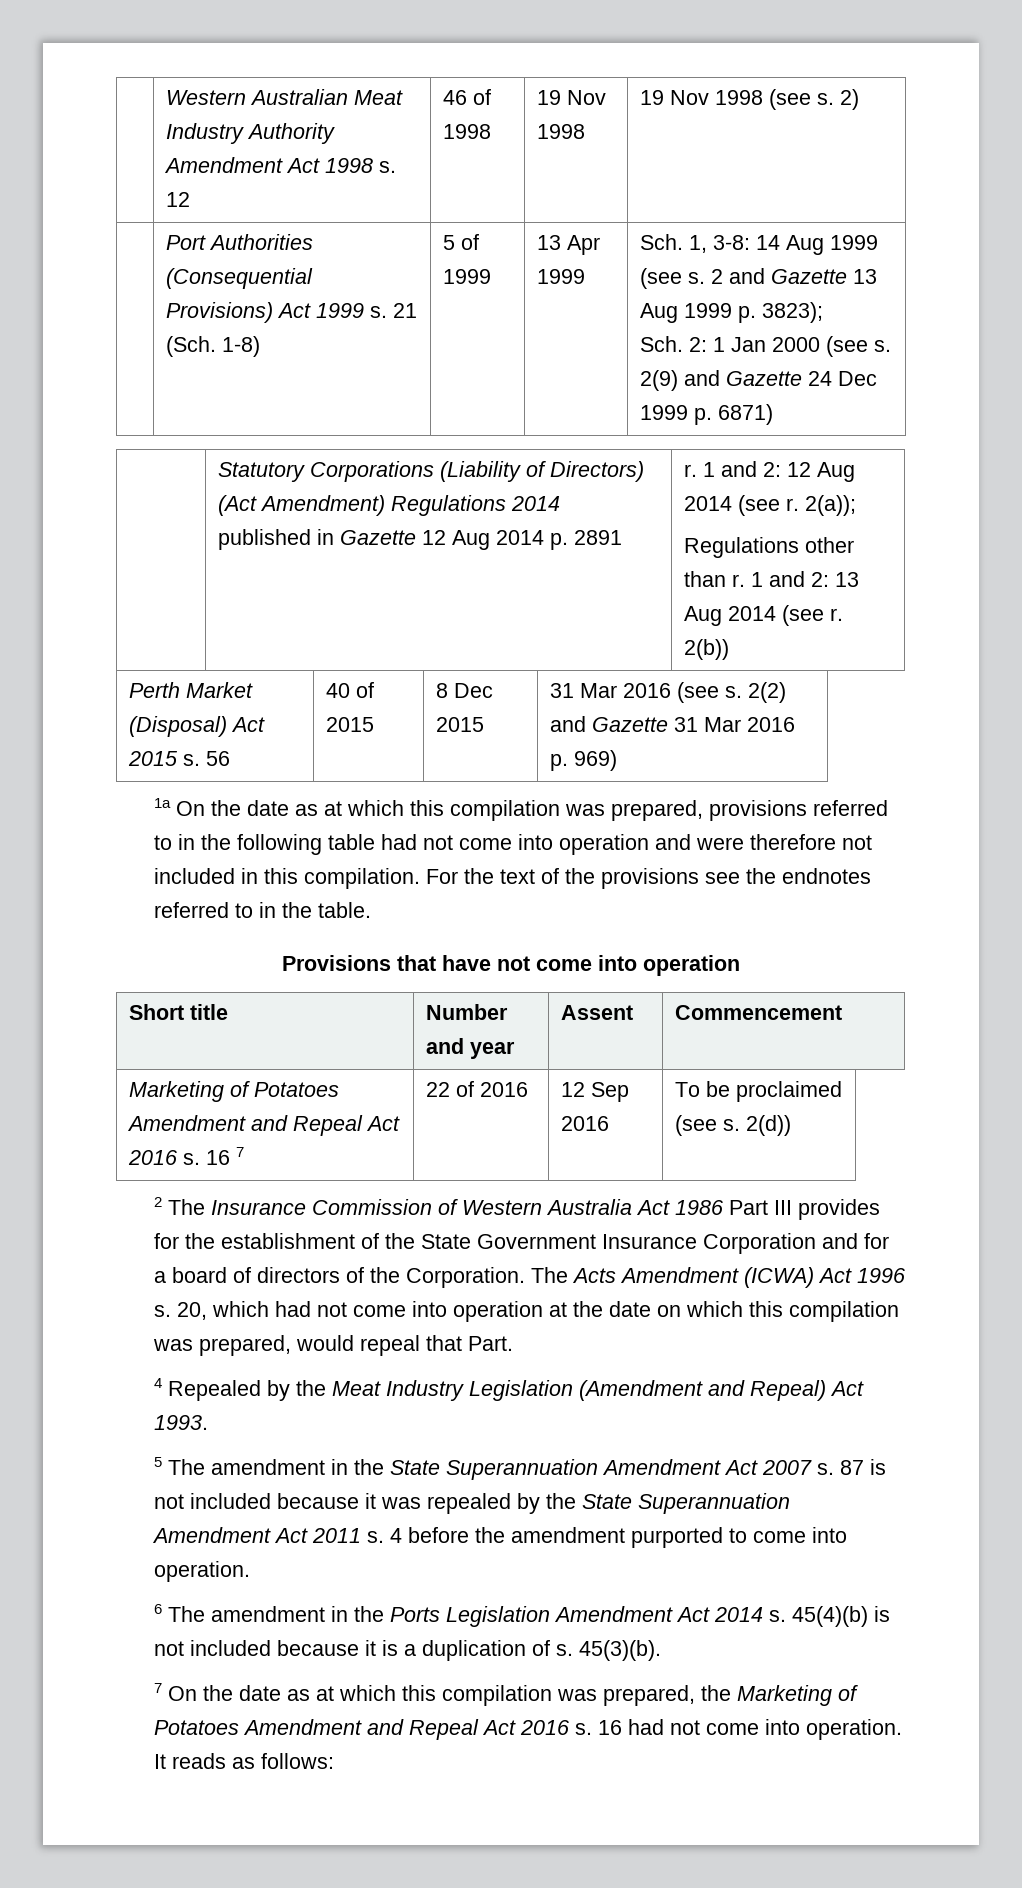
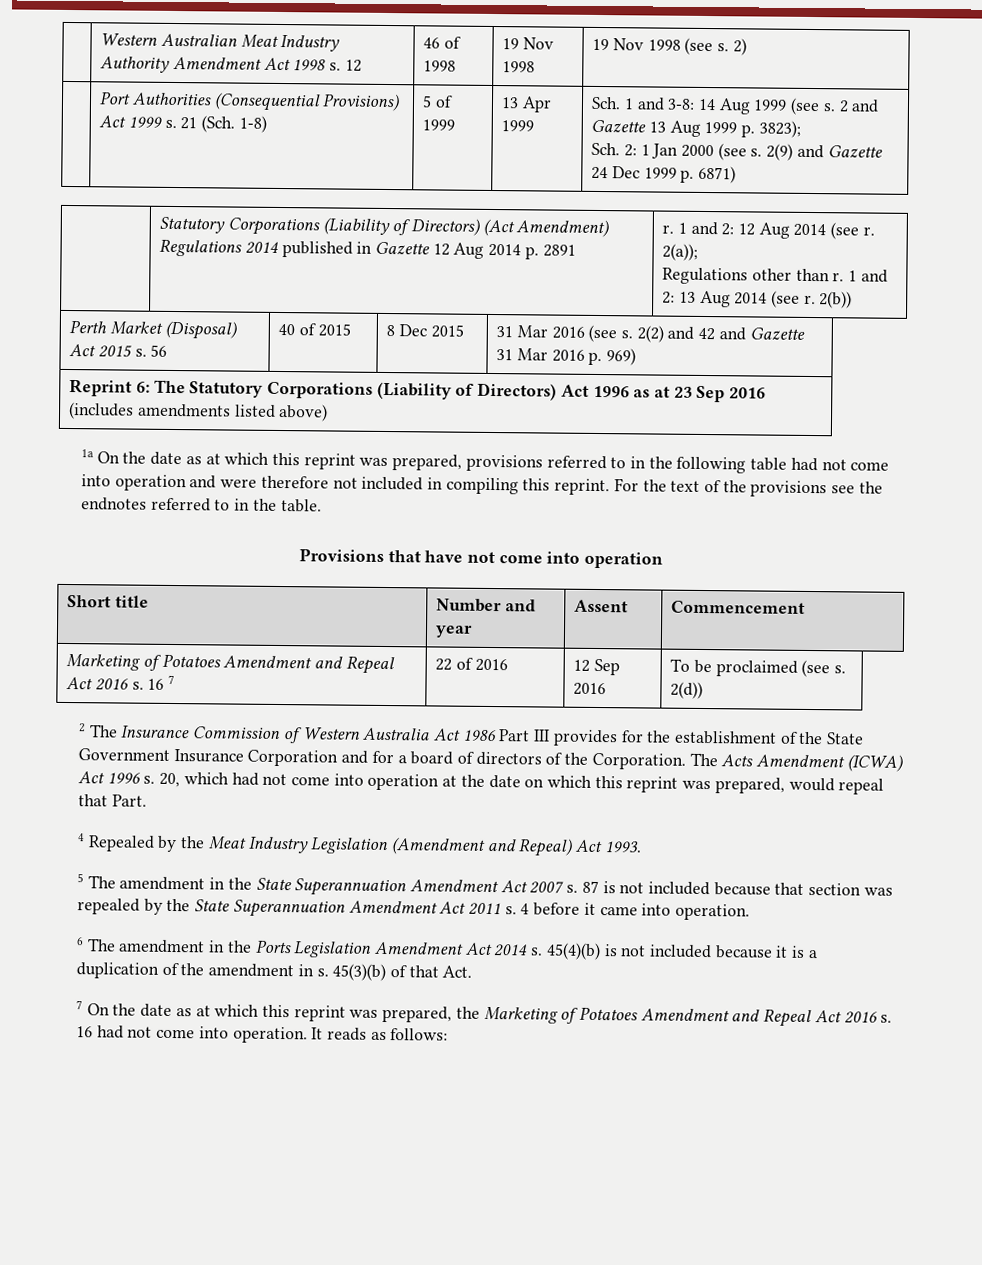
- Sch. 1, 3-8: 14 Aug 1999 (see s.
+ Sch. 1 and 3-8: 14 Aug 1999 (see s.
- Perth Market (Disposal) Act 2015 s. 56 | 40 of 2015 | 8 Dec 2015 | 31 Mar 2016 (see s. 2(2) and Gazette 31 Mar 2016 p. 969)
+ Perth Market (Disposal) Act 2015 s. 56 | 40 of 2015 | 8 Dec 2015 | 31 Mar 2016 (see s. 2(2) and 42 and Gazette 31 Mar 2016 p. 969)
+ Reprint 6: The Statutory Corporations (Liability of Directors) Act 1996 as at 23 Sep 2016 (includes amendments listed above)
- 1a On the date as at which this compilation was prepared, provisions referred to in the following table had not come into operation and were therefore not included in this compilation.
+ 1a On the date as at which this reprint was prepared, provisions referred to in the following table had not come into operation and were therefore not included in compiling this reprint.
- 20, which had not come into operation at the date on which this compilation was prepared, would repeal that Part.
+ 20, which had not come into operation at the date on which this reprint was prepared, would repeal that Part.
- 87 is not included because it was repealed by the State Superannuation Amendment Act 2011 s.
+ 87 is not included because that section was repealed by the State Superannuation Amendment Act 2011 s.
- 4 before the amendment purported to come into operation.
+ 4 before it came into operation.
- 45(4)(b) is not included because it is a duplication of s. 45(3)(b).
+ 45(4)(b) is not included because it is a duplication of the amendment in s. 45(3)(b) of that Act.
- 7 On the date as at which this compilation was prepared, the Marketing of Potatoes Amendment and Repeal Act 2016 s.
+ 7 On the date as at which this reprint was prepared, the Marketing of Potatoes Amendment and Repeal Act 2016 s.

